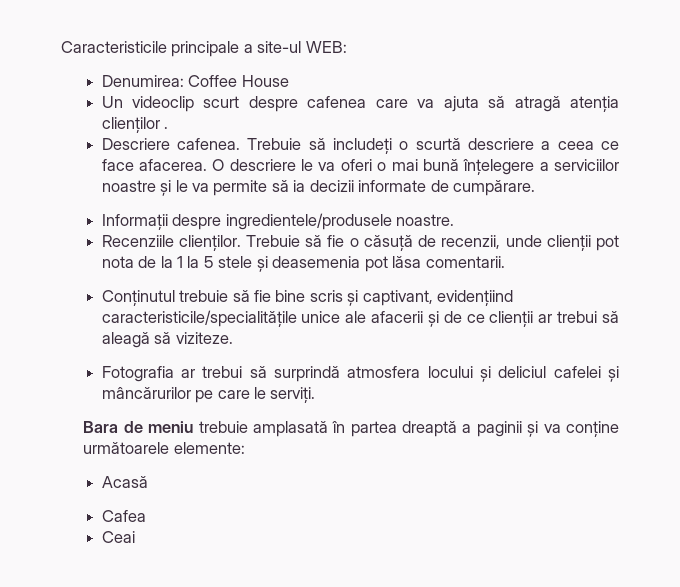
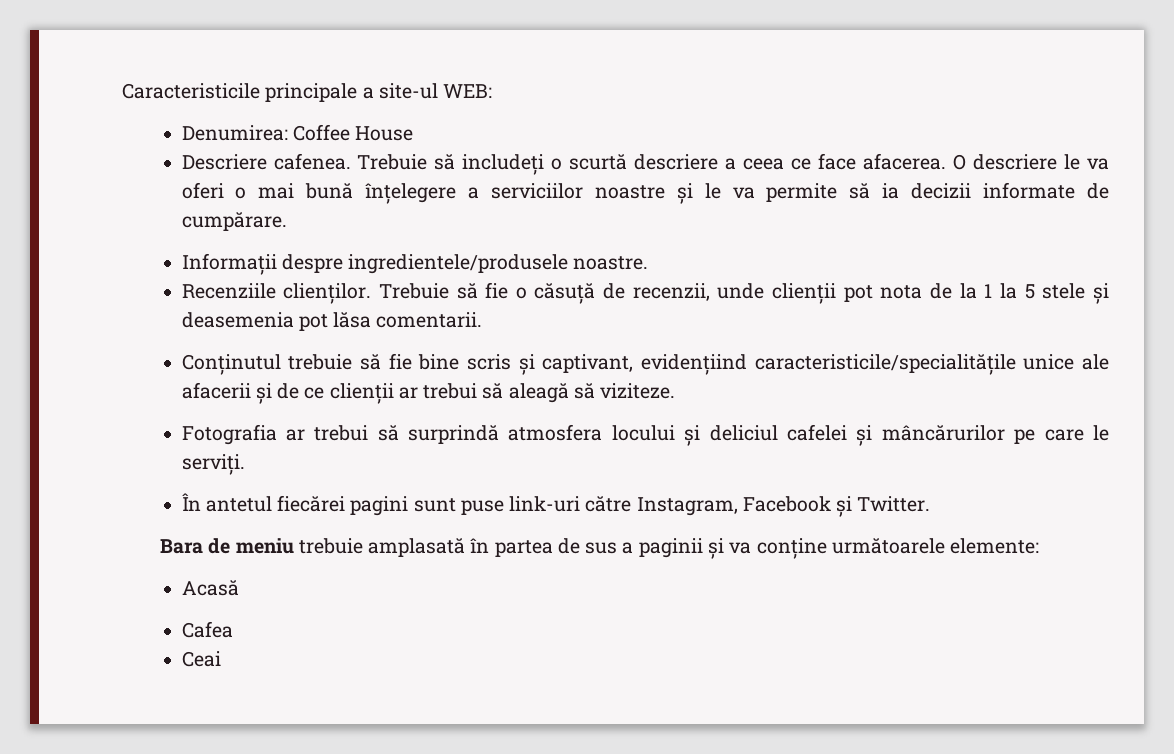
- Un videoclip scurt despre cafenea care va ajuta să atragă atenția clienților .
+ În antetul fiecărei pagini sunt puse link-uri către Instagram, Facebook și Twitter.
- Bara de meniu trebuie amplasată în partea dreaptă a paginii și va conține următoarele elemente:
+ Bara de meniu trebuie amplasată în partea de sus a paginii și va conține următoarele elemente:

